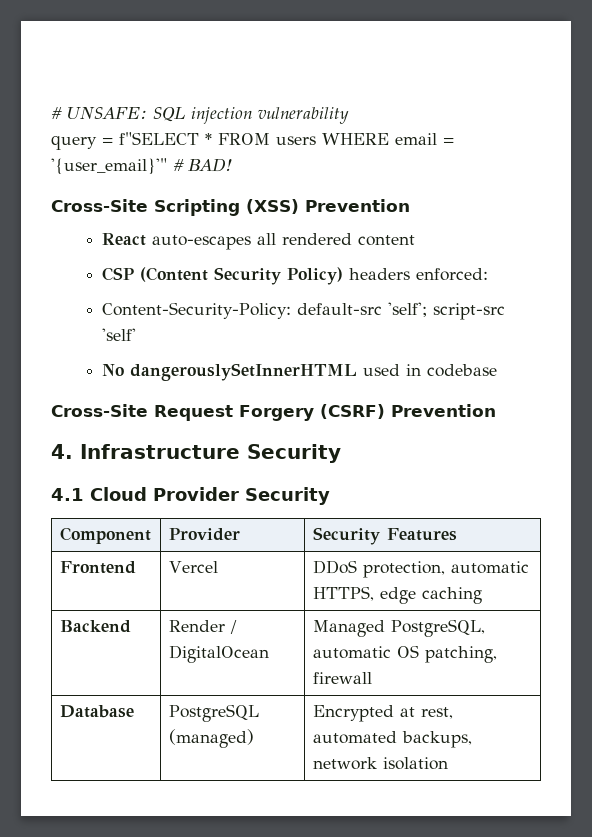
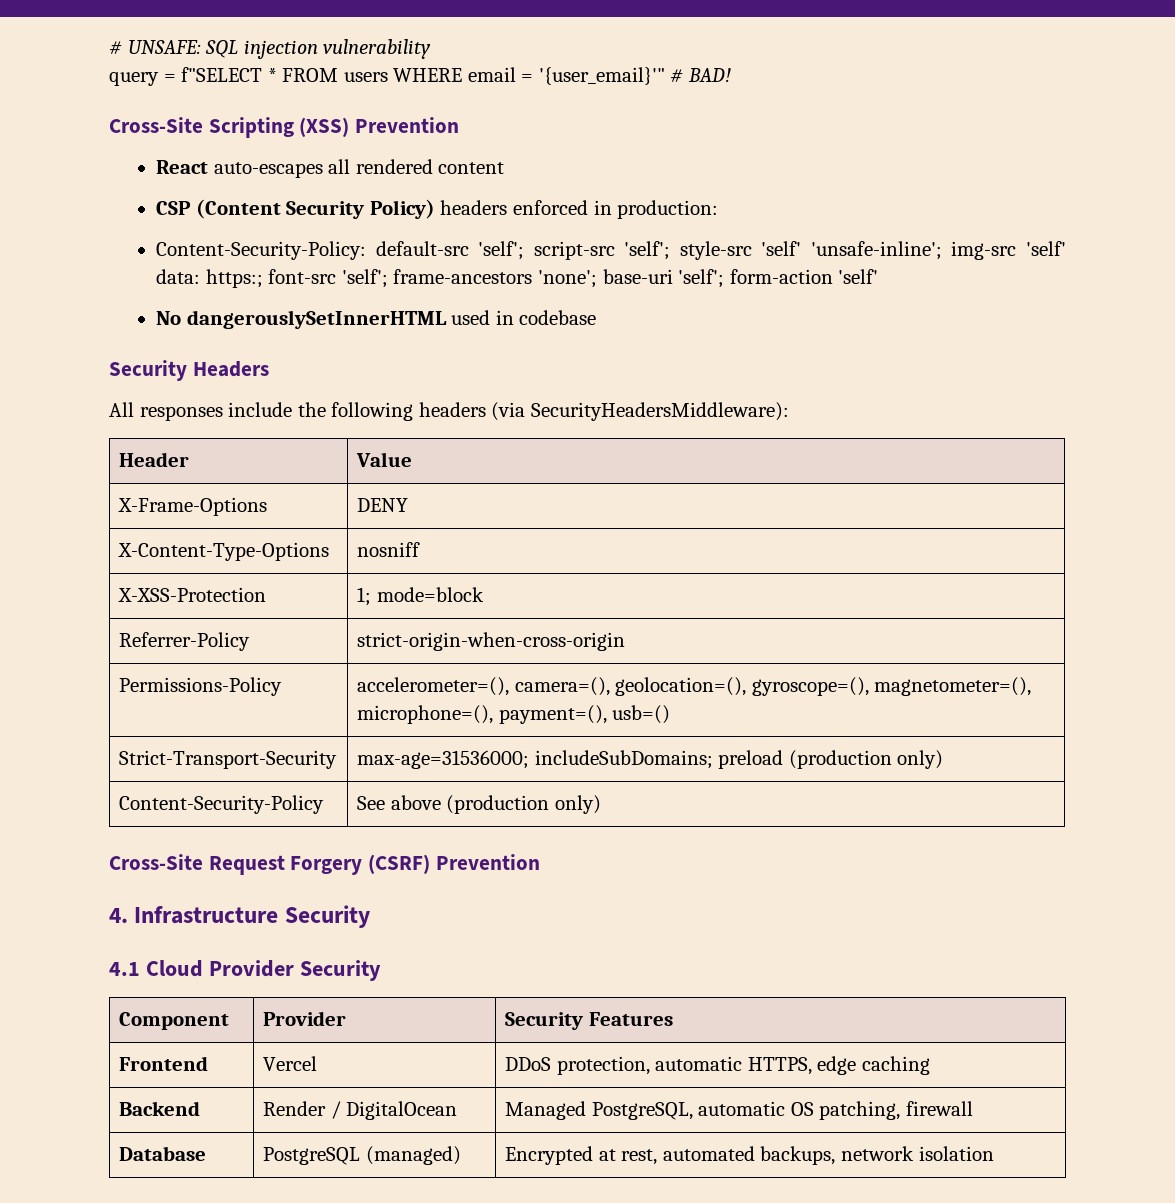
- CSP (Content Security Policy) headers enforced:
+ CSP (Content Security Policy) headers enforced in production:
- Content-Security-Policy: default-src 'self'; script-src 'self'
+ Content-Security-Policy: default-src 'self'; script-src 'self'; style-src 'self' 'unsafe-inline'; img-src 'self' data: https:; font-src 'self'; frame-ancestors 'none'; base-uri 'self'; form-action 'self'
+ Security Headers
+ All responses include the following headers (via SecurityHeadersMiddleware):
+ Header | Value
+ X-Frame-Options | DENY
+ X-Content-Type-Options | nosniff
+ X-XSS-Protection | 1; mode=block
+ Referrer-Policy | strict-origin-when-cross-origin
+ Permissions-Policy | accelerometer=(), camera=(), geolocation=(), gyroscope=(), magnetometer=(), microphone=(), payment=(), usb=()
+ Strict-Transport-Security | max-age=31536000; includeSubDomains; preload (production only)
+ Content-Security-Policy | See above (production only)

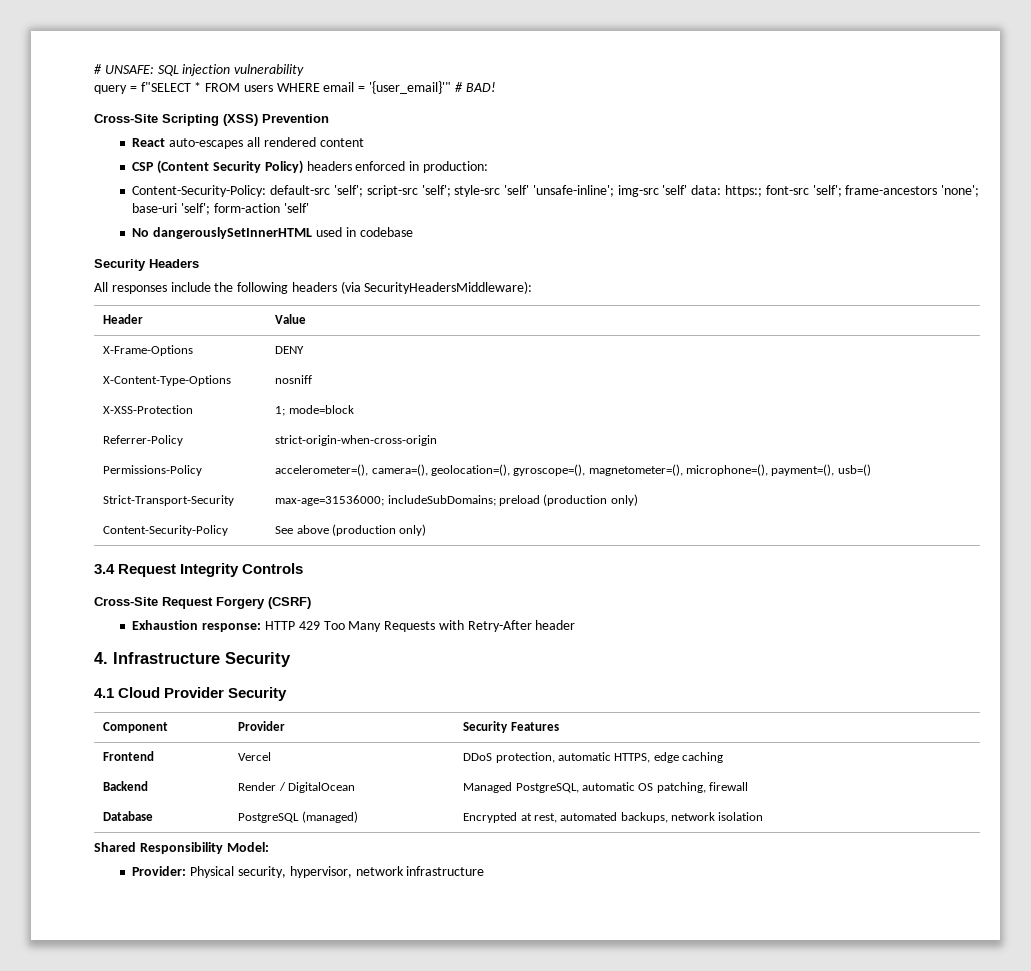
+ 3.4 Request Integrity Controls
- Cross-Site Request Forgery (CSRF) Prevention
+ Cross-Site Request Forgery (CSRF)
+ Exhaustion response: HTTP 429 Too Many Requests with Retry-After header
+ Shared Responsibility Model:
+ Provider: Physical security, hypervisor, network infrastructure

